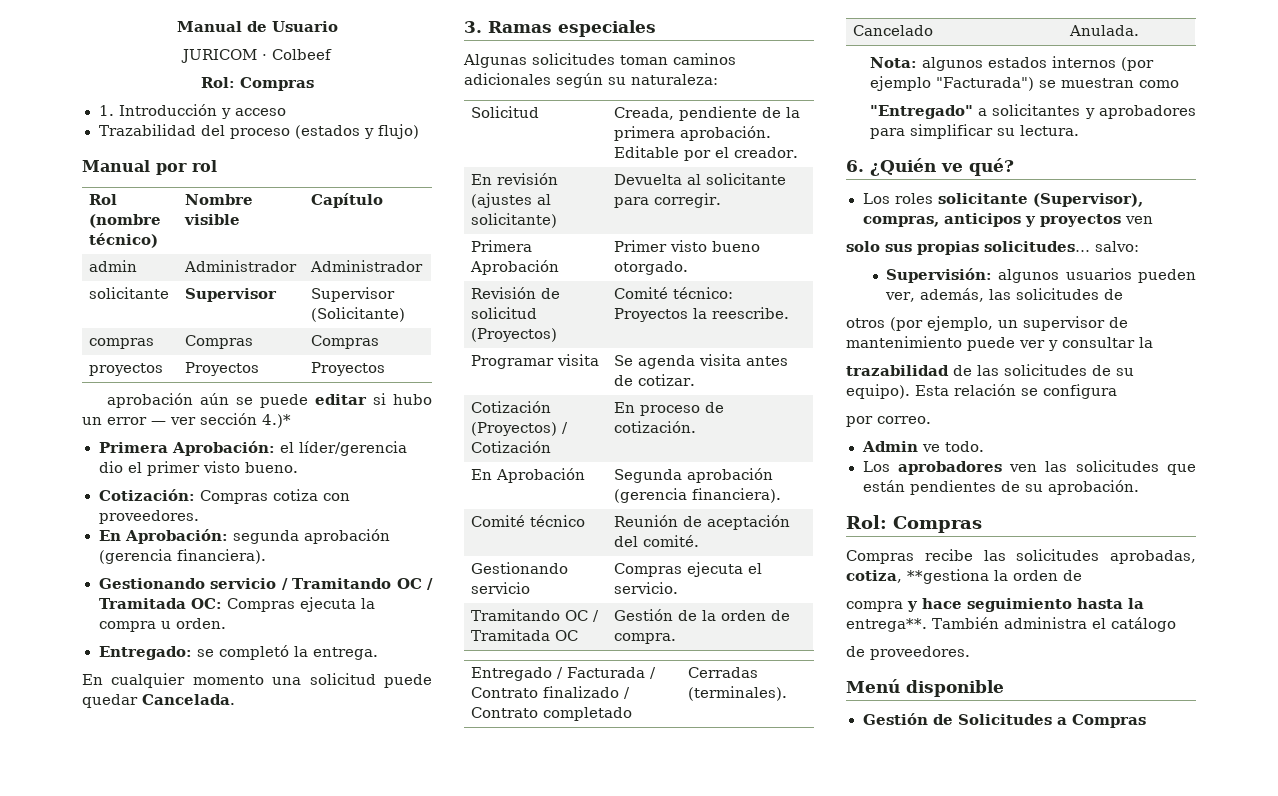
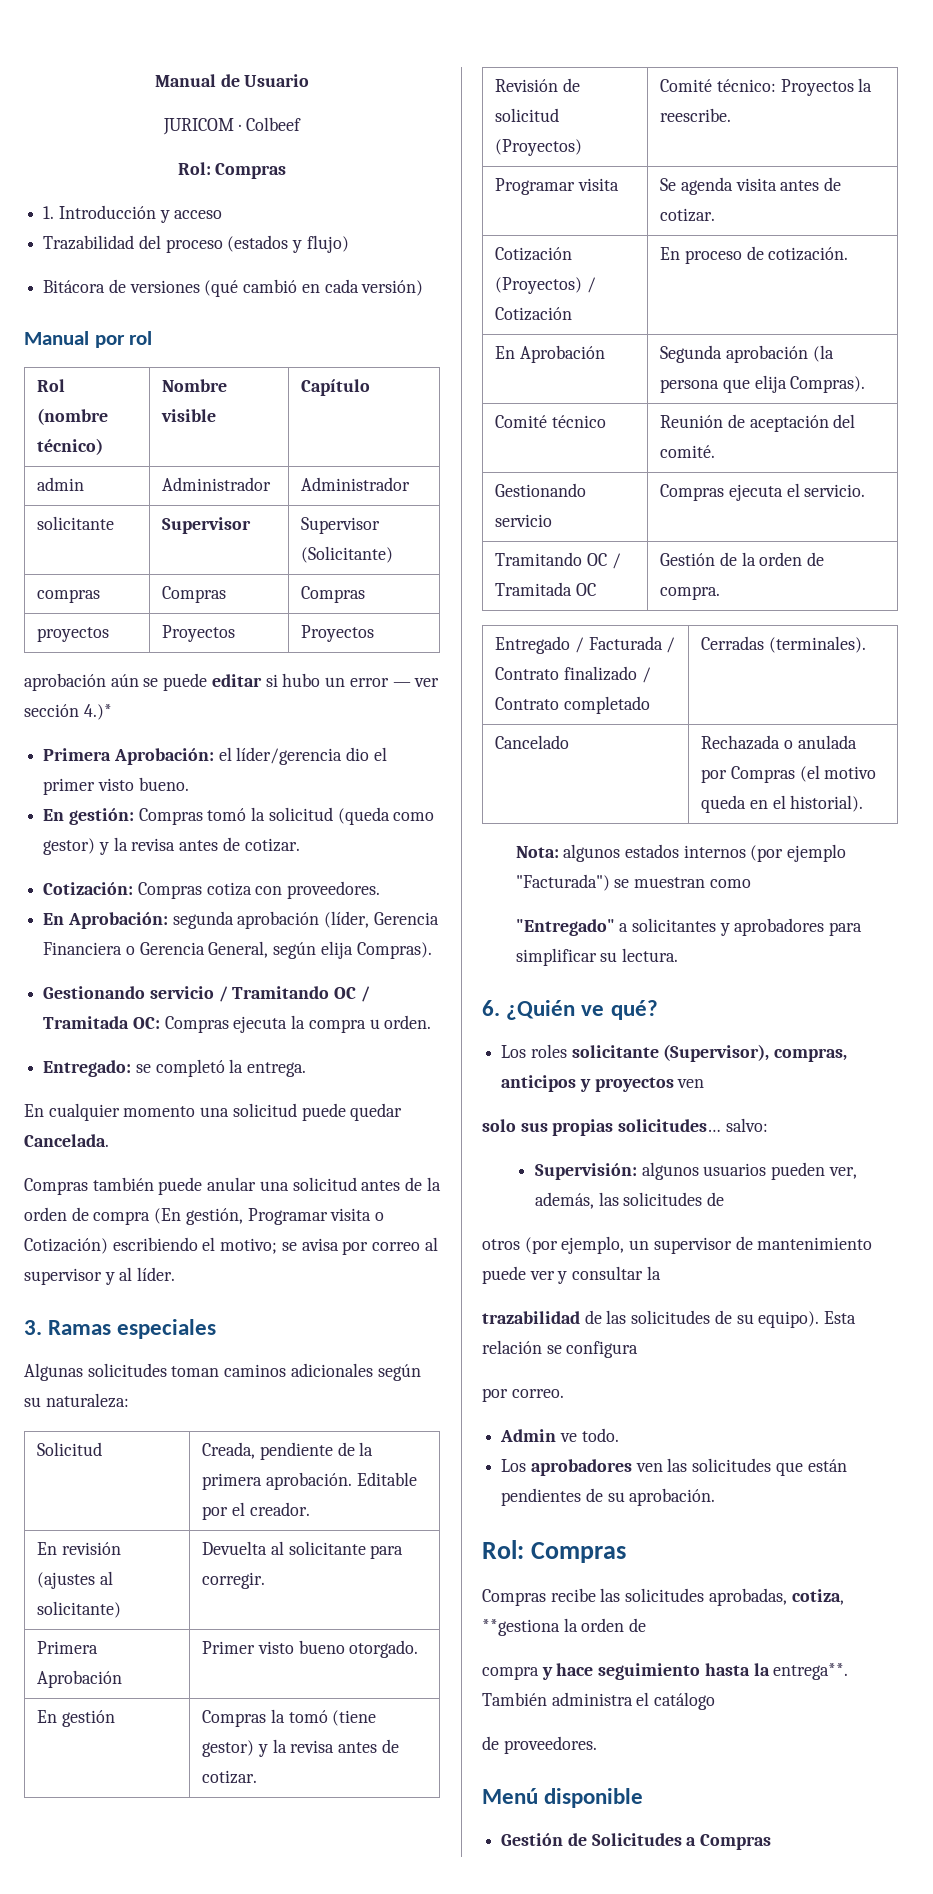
+ Bitácora de versiones (qué cambió en cada versión)
+ En gestión: Compras tomó la solicitud (queda como gestor) y la revisa antes de cotizar.
- En Aprobación: segunda aprobación (gerencia financiera).
+ En Aprobación: segunda aprobación (líder, Gerencia Financiera o Gerencia General, según elija Compras).
+ Compras también puede anular una solicitud antes de la orden de compra (En gestión, Programar visita o Cotización) escribiendo el motivo; se avisa por correo al supervisor y al líder.
+ En gestión | Compras la tomó (tiene gestor) y la revisa antes de cotizar.
- En Aprobación | Segunda aprobación (gerencia financiera).
+ En Aprobación | Segunda aprobación (la persona que elija Compras).
- Cancelado | Anulada.
+ Cancelado | Rechazada o anulada por Compras (el motivo queda en el historial).

